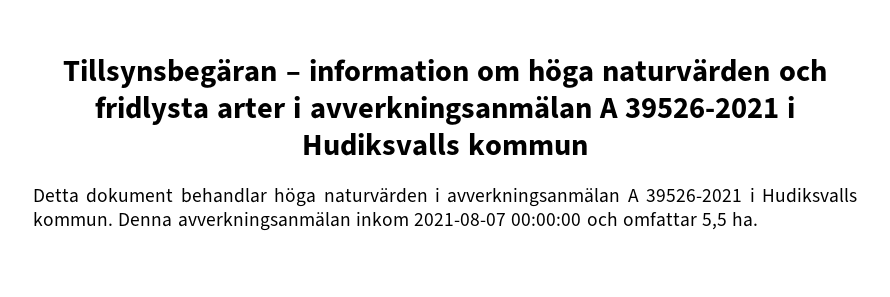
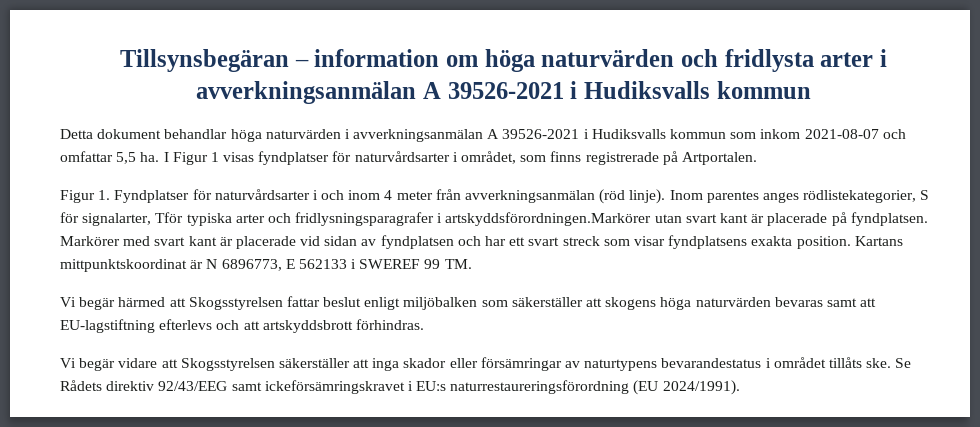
- Detta dokument behandlar höga naturvärden i avverkningsanmälan A 39526-2021 i Hudiksvalls kommun. Denna avverkningsanmälan inkom 2021-08-07 00:00:00 och omfattar 5,5 ha.
+ Detta dokument behandlar höga naturvärden i avverkningsanmälan A 39526-2021 i Hudiksvalls kommun som inkom 2021-08-07 och omfattar 5,5 ha.
+ I Figur 1 visas fyndplatser för naturvårdsarter i området, som finns registrerade på Artportalen.
+ Figur 1. Fyndplatser för naturvårdsarter i och inom 4 meter från avverkningsanmälan (röd linje). Inom parentes anges rödlistekategorier, S för signalarter, Tför typiska arter och fridlysningsparagrafer i artskyddsförordningen.Markörer utan svart kant är placerade på fyndplatsen. Markörer med svart kant är placerade vid sidan av fyndplatsen och har ett svart streck som visar fyndplatsens exakta position. Kartans mittpunktskoordinat är N 6896773, E 562133 i SWEREF 99 TM.
+ Vi begär härmed att Skogsstyrelsen fattar beslut enligt miljöbalken som säkerställer att skogens höga naturvärden bevaras samt att EU-lagstiftning efterlevs och att artskyddsbrott förhindras.
+ Vi begär vidare att Skogsstyrelsen säkerställer att inga skador eller försämringar av naturtypens bevarandestatus i området tillåts ske. Se Rådets direktiv 92/43/EEG samt ickeförsämringskravet i EU:s naturrestaureringsförordning (EU 2024/1991).

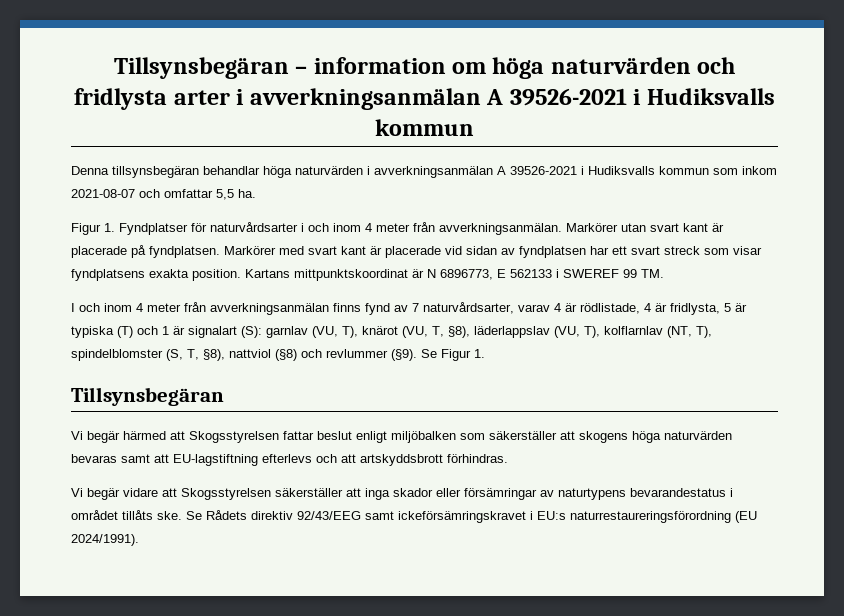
- Detta dokument behandlar höga naturvärden i avverkningsanmälan A 39526-2021 i Hudiksvalls kommun som inkom 2021-08-07 och omfattar 5,5 ha. I Figur 1 visas fyndplatser för naturvårdsarter i området, som finns registrerade på Artportalen.
+ Denna tillsynsbegäran behandlar höga naturvärden i avverkningsanmälan A 39526-2021 i Hudiksvalls kommun som inkom 2021-08-07 och omfattar 5,5 ha.
- Figur 1. Fyndplatser för naturvårdsarter i och inom 4 meter från avverkningsanmälan (röd linje). Inom parentes anges rödlistekategorier, S för signalarter, Tför typiska arter och fridlysningsparagrafer i artskyddsförordningen.Markörer utan svart kant är placerade på fyndplatsen.
+ Figur 1. Fyndplatser för naturvårdsarter i och inom 4 meter från avverkningsanmälan. Markörer utan svart kant är placerade på fyndplatsen.
- Markörer med svart kant är placerade vid sidan av fyndplatsen och har ett svart streck som visar fyndplatsens exakta position.
+ Markörer med svart kant är placerade vid sidan av fyndplatsen har ett svart streck som visar fyndplatsens exakta position.
+ I och inom 4 meter från avverkningsanmälan finns fynd av 7 naturvårdsarter, varav 4 är rödlistade, 4 är fridlysta, 5 är typiska (T) och 1 är signalart (S): garnlav (VU, T), knärot (VU, T, §8), läderlappslav (VU, T), kolflarnlav (NT, T), spindelblomster (S, T, §8), nattviol (§8) och revlummer (§9). Se Figur 1.
+ Tillsynsbegäran

